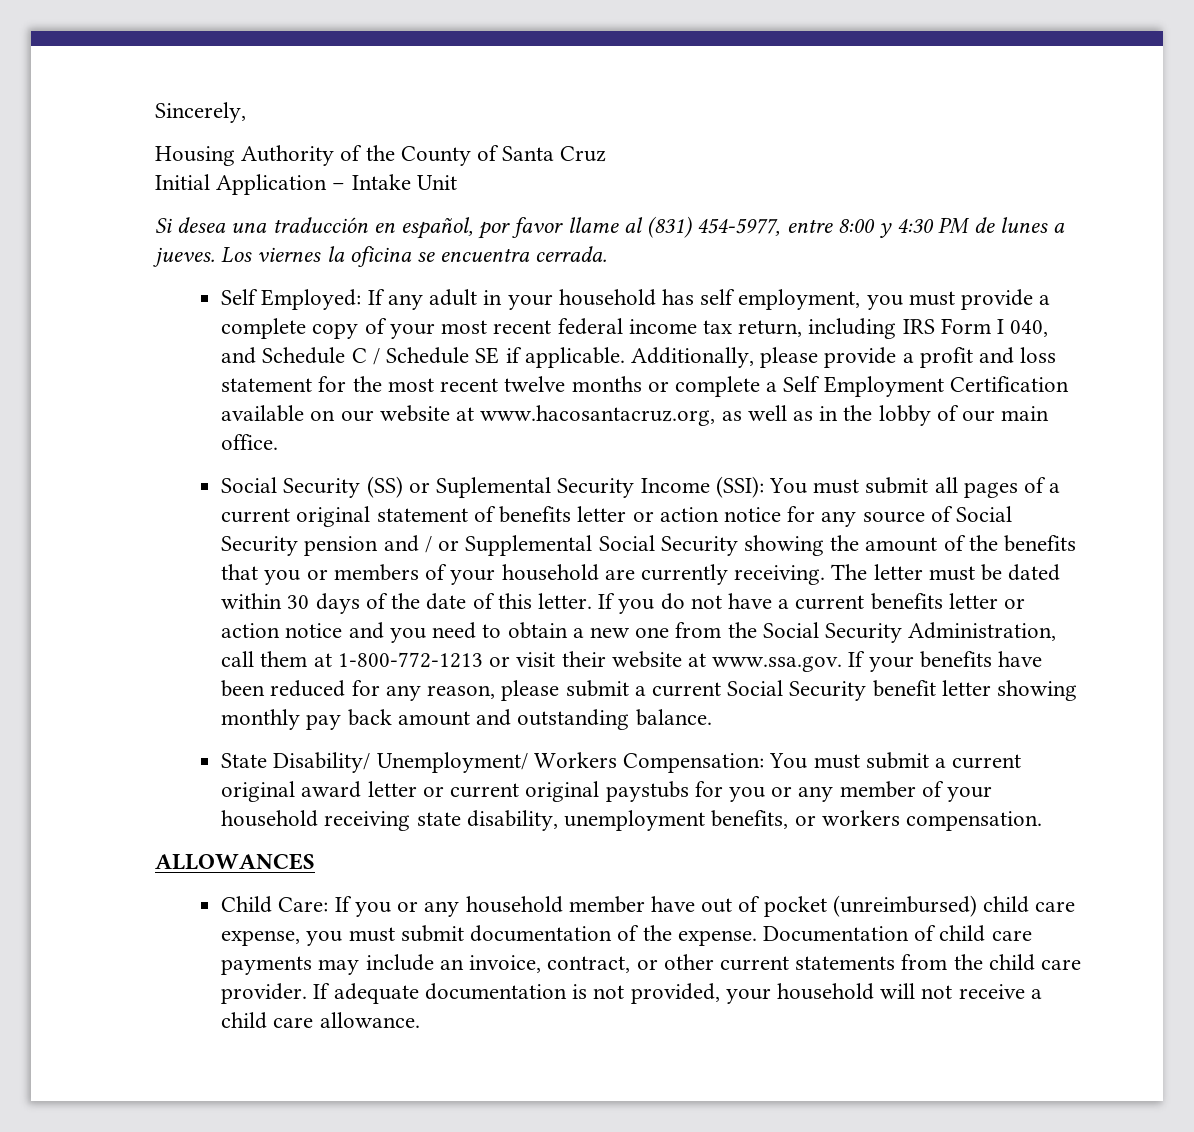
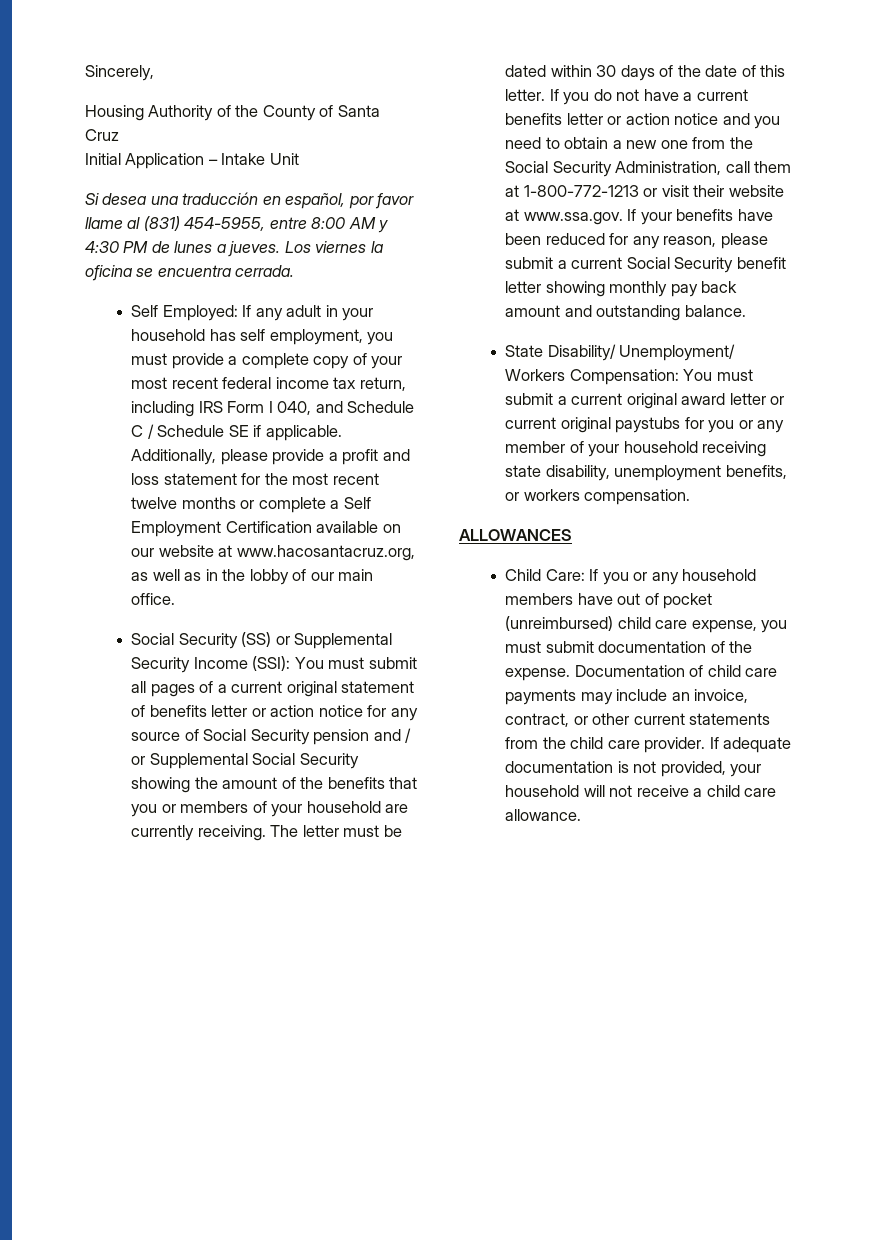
- Si desea una traducción en español, por favor llame al (831) 454-5977, entre 8:00 y 4:30 PM de lunes a jueves.
+ Si desea una traducción en español, por favor llame al (831) 454-5955, entre 8:00 AM y 4:30 PM de lunes a jueves.
- Social Security (SS) or Suplemental Security Income (SSI): You must submit all pages of a current original statement of benefits letter or action notice for any source of Social Security pension and / or Supplemental Social Security showing the amount of the benefits that you or members of your household are currently receiving.
+ Social Security (SS) or Supplemental Security Income (SSI): You must submit all pages of a current original statement of benefits letter or action notice for any source of Social Security pension and / or Supplemental Social Security showing the amount of the benefits that you or members of your household are currently receiving.
- Child Care: If you or any household member have out of pocket (unreimbursed) child care expense, you must submit documentation of the expense.
+ Child Care: If you or any household members have out of pocket (unreimbursed) child care expense, you must submit documentation of the expense.

